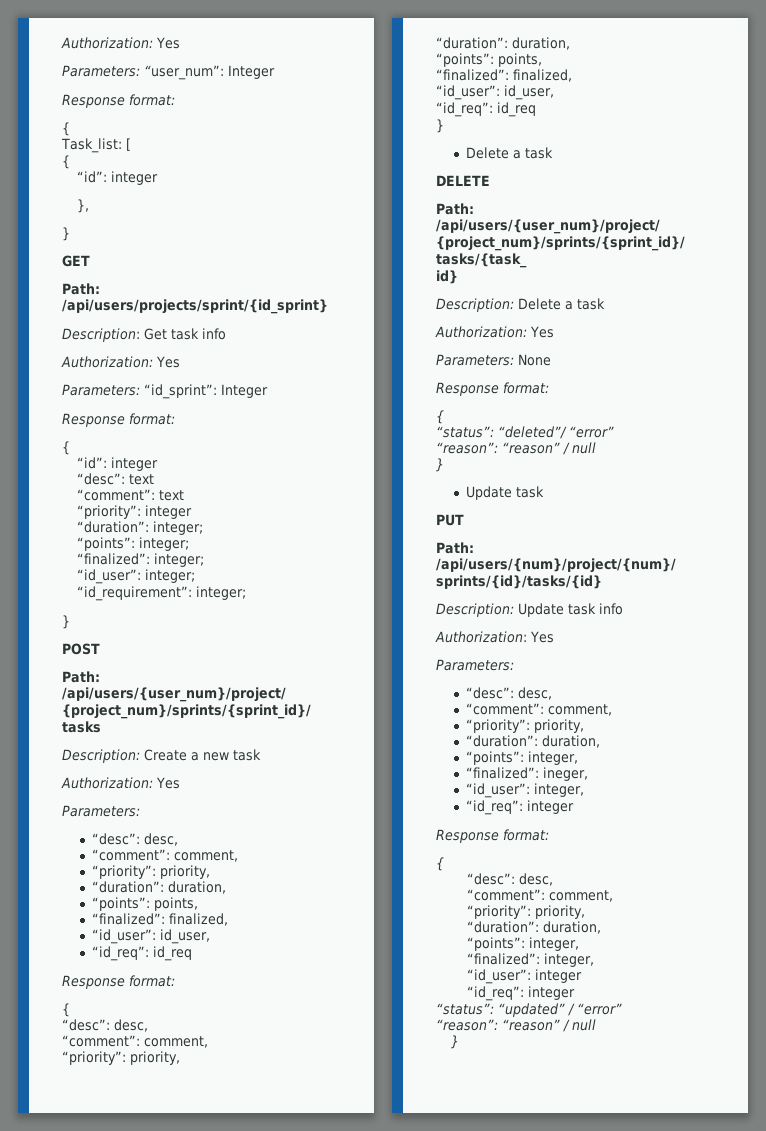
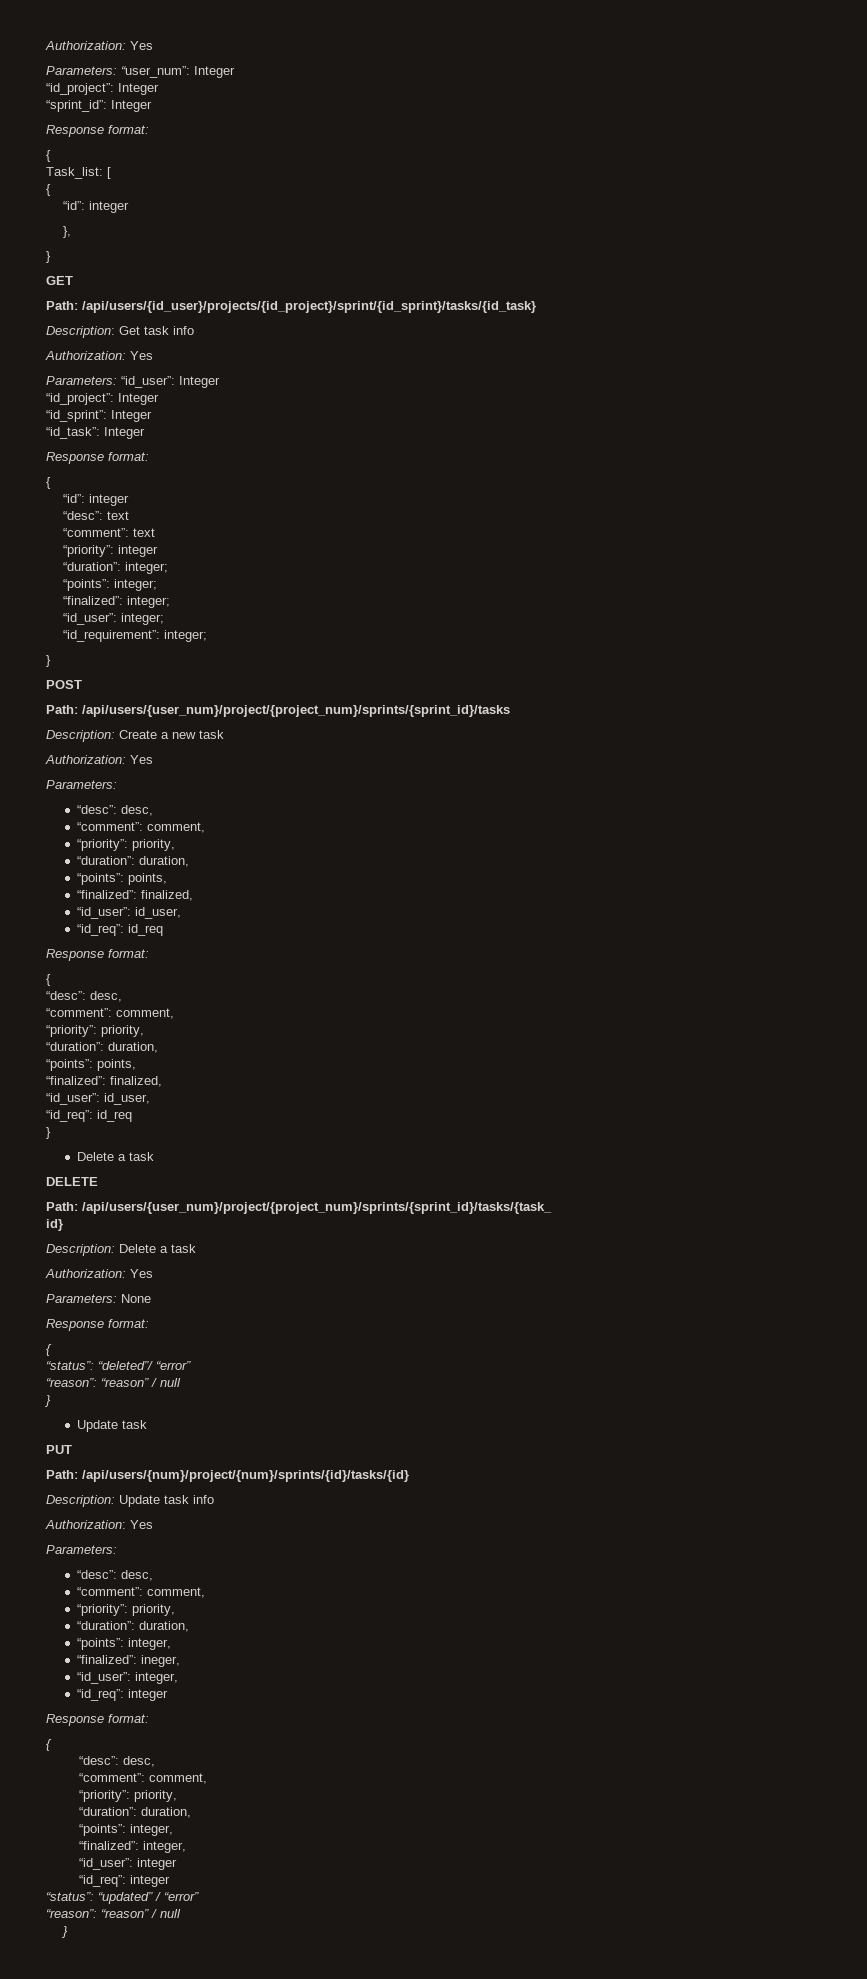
  Parameters: “user_num”: Integer
+ “id_project”: Integer
+ “sprint_id”: Integer
- Path: /api/users/projects/sprint/{id_sprint}
+ Path: /api/users/{id_user}/projects/{id_project}/sprint/{id_sprint}/tasks/{id_task}
- Parameters: “id_sprint”: Integer
+ Parameters: “id_user”: Integer
+ “id_project”: Integer
+ “id_sprint”: Integer
+ “id_task”: Integer

